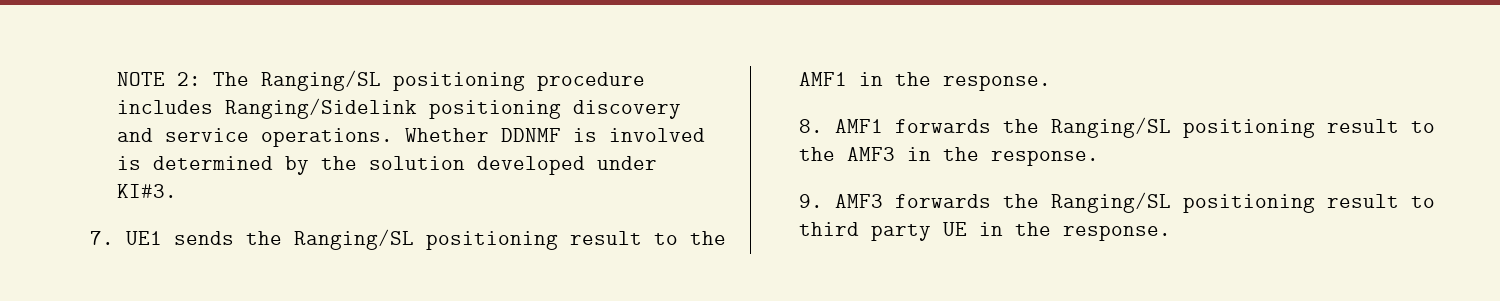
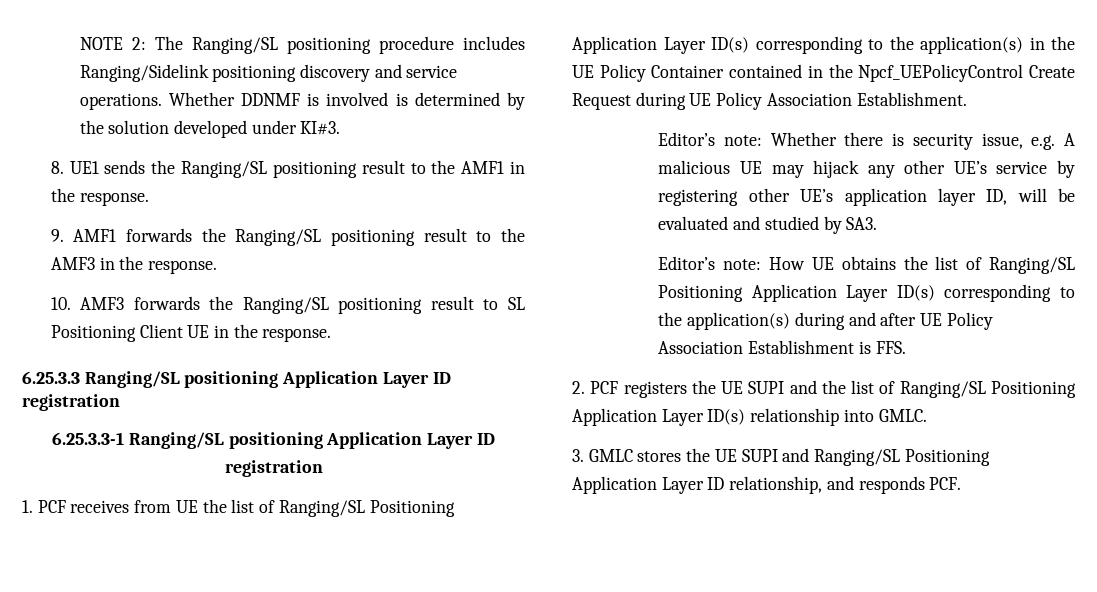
- 7. UE1 sends the Ranging/SL positioning result to the AMF1 in the response.
+ 8. UE1 sends the Ranging/SL positioning result to the AMF1 in the response.
- 8. AMF1 forwards the Ranging/SL positioning result to the AMF3 in the response.
+ 9. AMF1 forwards the Ranging/SL positioning result to the AMF3 in the response.
- 9. AMF3 forwards the Ranging/SL positioning result to third party UE in the response.
+ 10. AMF3 forwards the Ranging/SL positioning result to SL Positioning Client UE in the response.
+ 6.25.3.3 Ranging/SL positioning Application Layer ID registration
+ 6.25.3.3-1 Ranging/SL positioning Application Layer ID registration
+ 1. PCF receives from UE the list of Ranging/SL Positioning Application Layer ID(s) corresponding to the application(s) in the UE Policy Container contained in the Npcf_UEPolicyControl Create Request during UE Policy Association Establishment.
+ Editor’s note: Whether there is security issue, e.g. A malicious UE may hijack any other UE’s service by registering other UE’s application layer ID, will be evaluated and studied by SA3.
+ Editor’s note: How UE obtains the list of Ranging/SL Positioning Application Layer ID(s) corresponding to the application(s) during and after UE Policy Association Establishment is FFS.
+ 2. PCF registers the UE SUPI and the list of Ranging/SL Positioning Application Layer ID(s) relationship into GMLC.
+ 3. GMLC stores the UE SUPI and Ranging/SL Positioning Application Layer ID relationship, and responds PCF.

